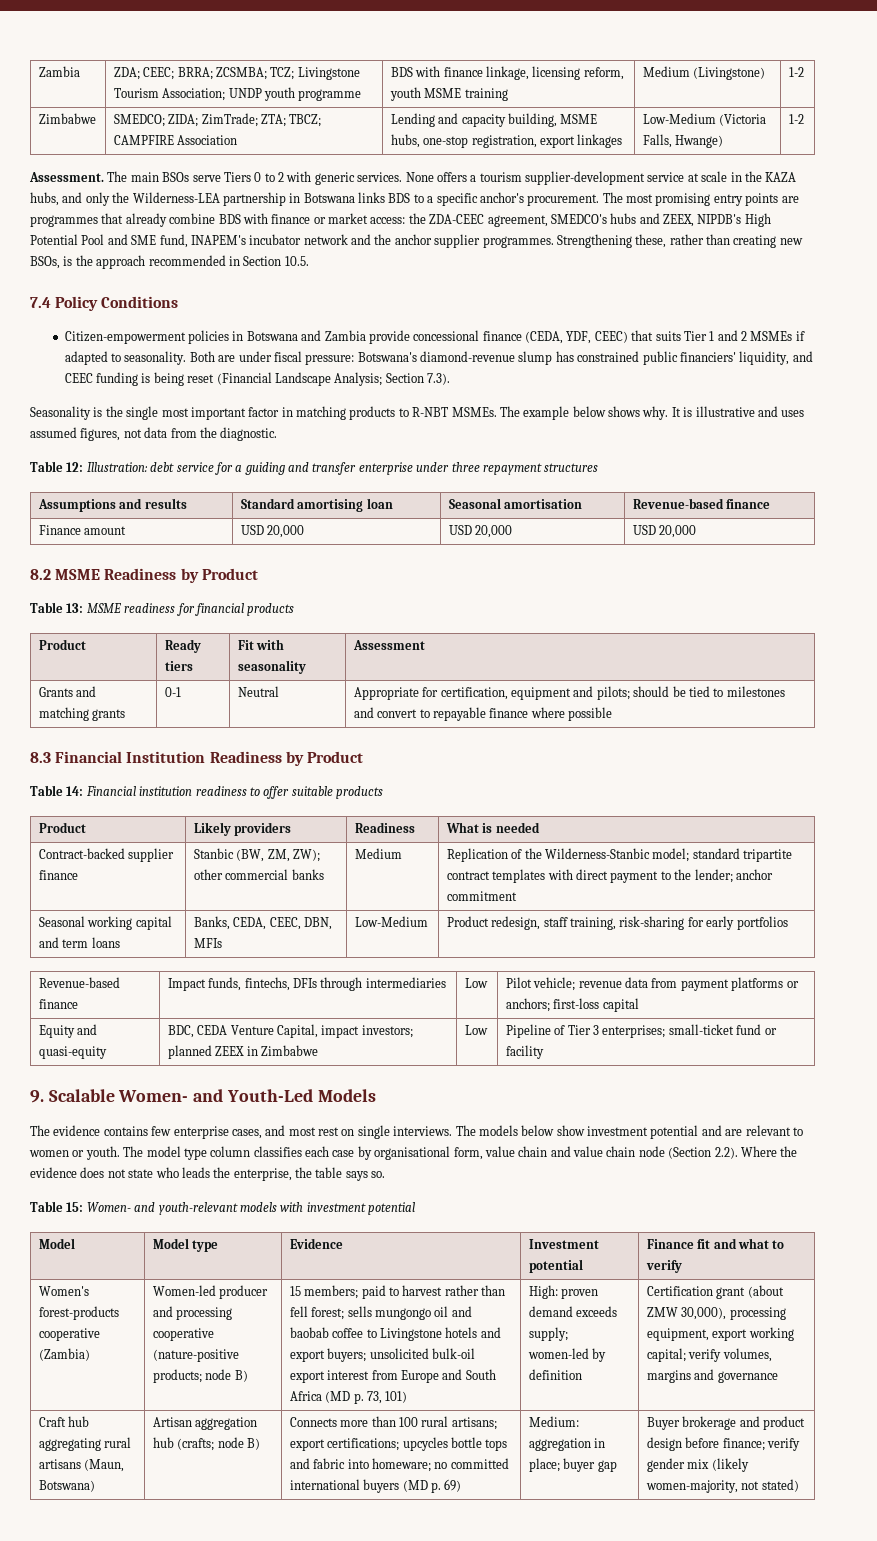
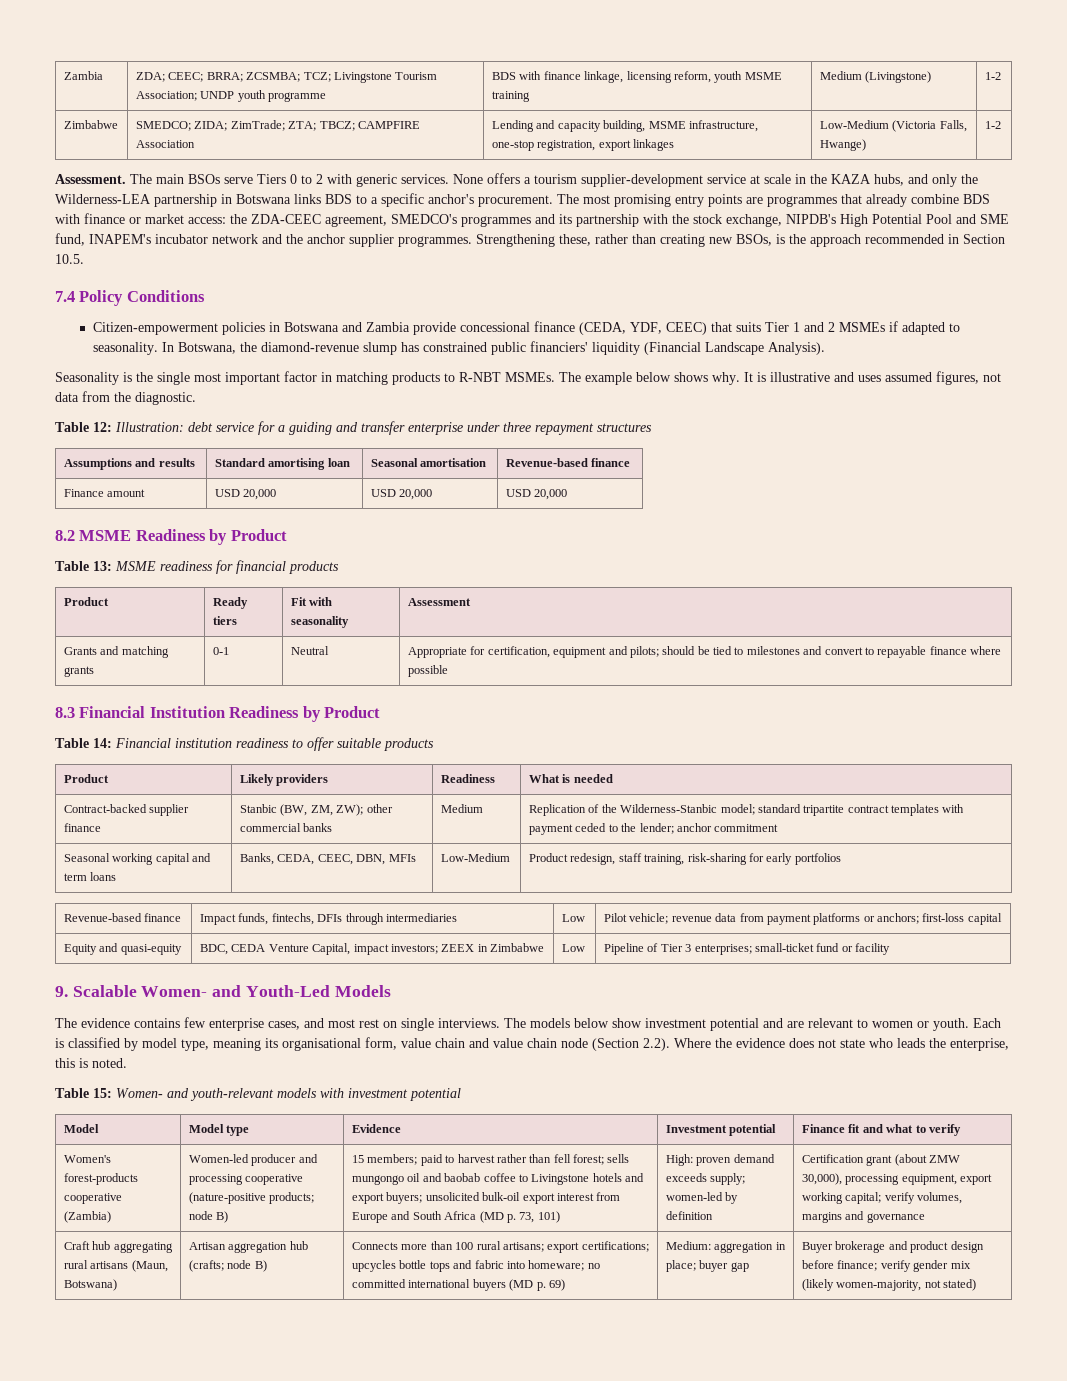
- Zimbabwe | SMEDCO; ZIDA; ZimTrade; ZTA; TBCZ; CAMPFIRE Association | Lending and capacity building, MSME hubs, one-stop registration, export linkages | Low-Medium (Victoria Falls, Hwange) | 1-2
+ Zimbabwe | SMEDCO; ZIDA; ZimTrade; ZTA; TBCZ; CAMPFIRE Association | Lending and capacity building, MSME infrastructure, one-stop registration, export linkages | Low-Medium (Victoria Falls, Hwange) | 1-2
- The most promising entry points are programmes that already combine BDS with finance or market access: the ZDA-CEEC agreement, SMEDCO's hubs and ZEEX, NIPDB's High Potential Pool and SME fund, INAPEM's incubator network and the anchor supplier programmes.
+ The most promising entry points are programmes that already combine BDS with finance or market access: the ZDA-CEEC agreement, SMEDCO's programmes and its partnership with the stock exchange, NIPDB's High Potential Pool and SME fund, INAPEM's incubator network and the anchor supplier programmes.
- Both are under fiscal pressure: Botswana's diamond-revenue slump has constrained public financiers' liquidity, and CEEC funding is being reset (Financial Landscape Analysis; Section 7.3).
+ In Botswana, the diamond-revenue slump has constrained public financiers' liquidity (Financial Landscape Analysis).
- Contract-backed supplier finance | Stanbic (BW, ZM, ZW); other commercial banks | Medium | Replication of the Wilderness-Stanbic model; standard tripartite contract templates with direct payment to the lender; anchor commitment
+ Contract-backed supplier finance | Stanbic (BW, ZM, ZW); other commercial banks | Medium | Replication of the Wilderness-Stanbic model; standard tripartite contract templates with payment ceded to the lender; anchor commitment
- Equity and quasi-equity | BDC, CEDA Venture Capital, impact investors; planned ZEEX in Zimbabwe | Low | Pipeline of Tier 3 enterprises; small-ticket fund or facility
+ Equity and quasi-equity | BDC, CEDA Venture Capital, impact investors; ZEEX in Zimbabwe | Low | Pipeline of Tier 3 enterprises; small-ticket fund or facility
- The model type column classifies each case by organisational form, value chain and value chain node (Section 2.2). Where the evidence does not state who leads the enterprise, the table says so.
+ Each is classified by model type, meaning its organisational form, value chain and value chain node (Section 2.2). Where the evidence does not state who leads the enterprise, this is noted.

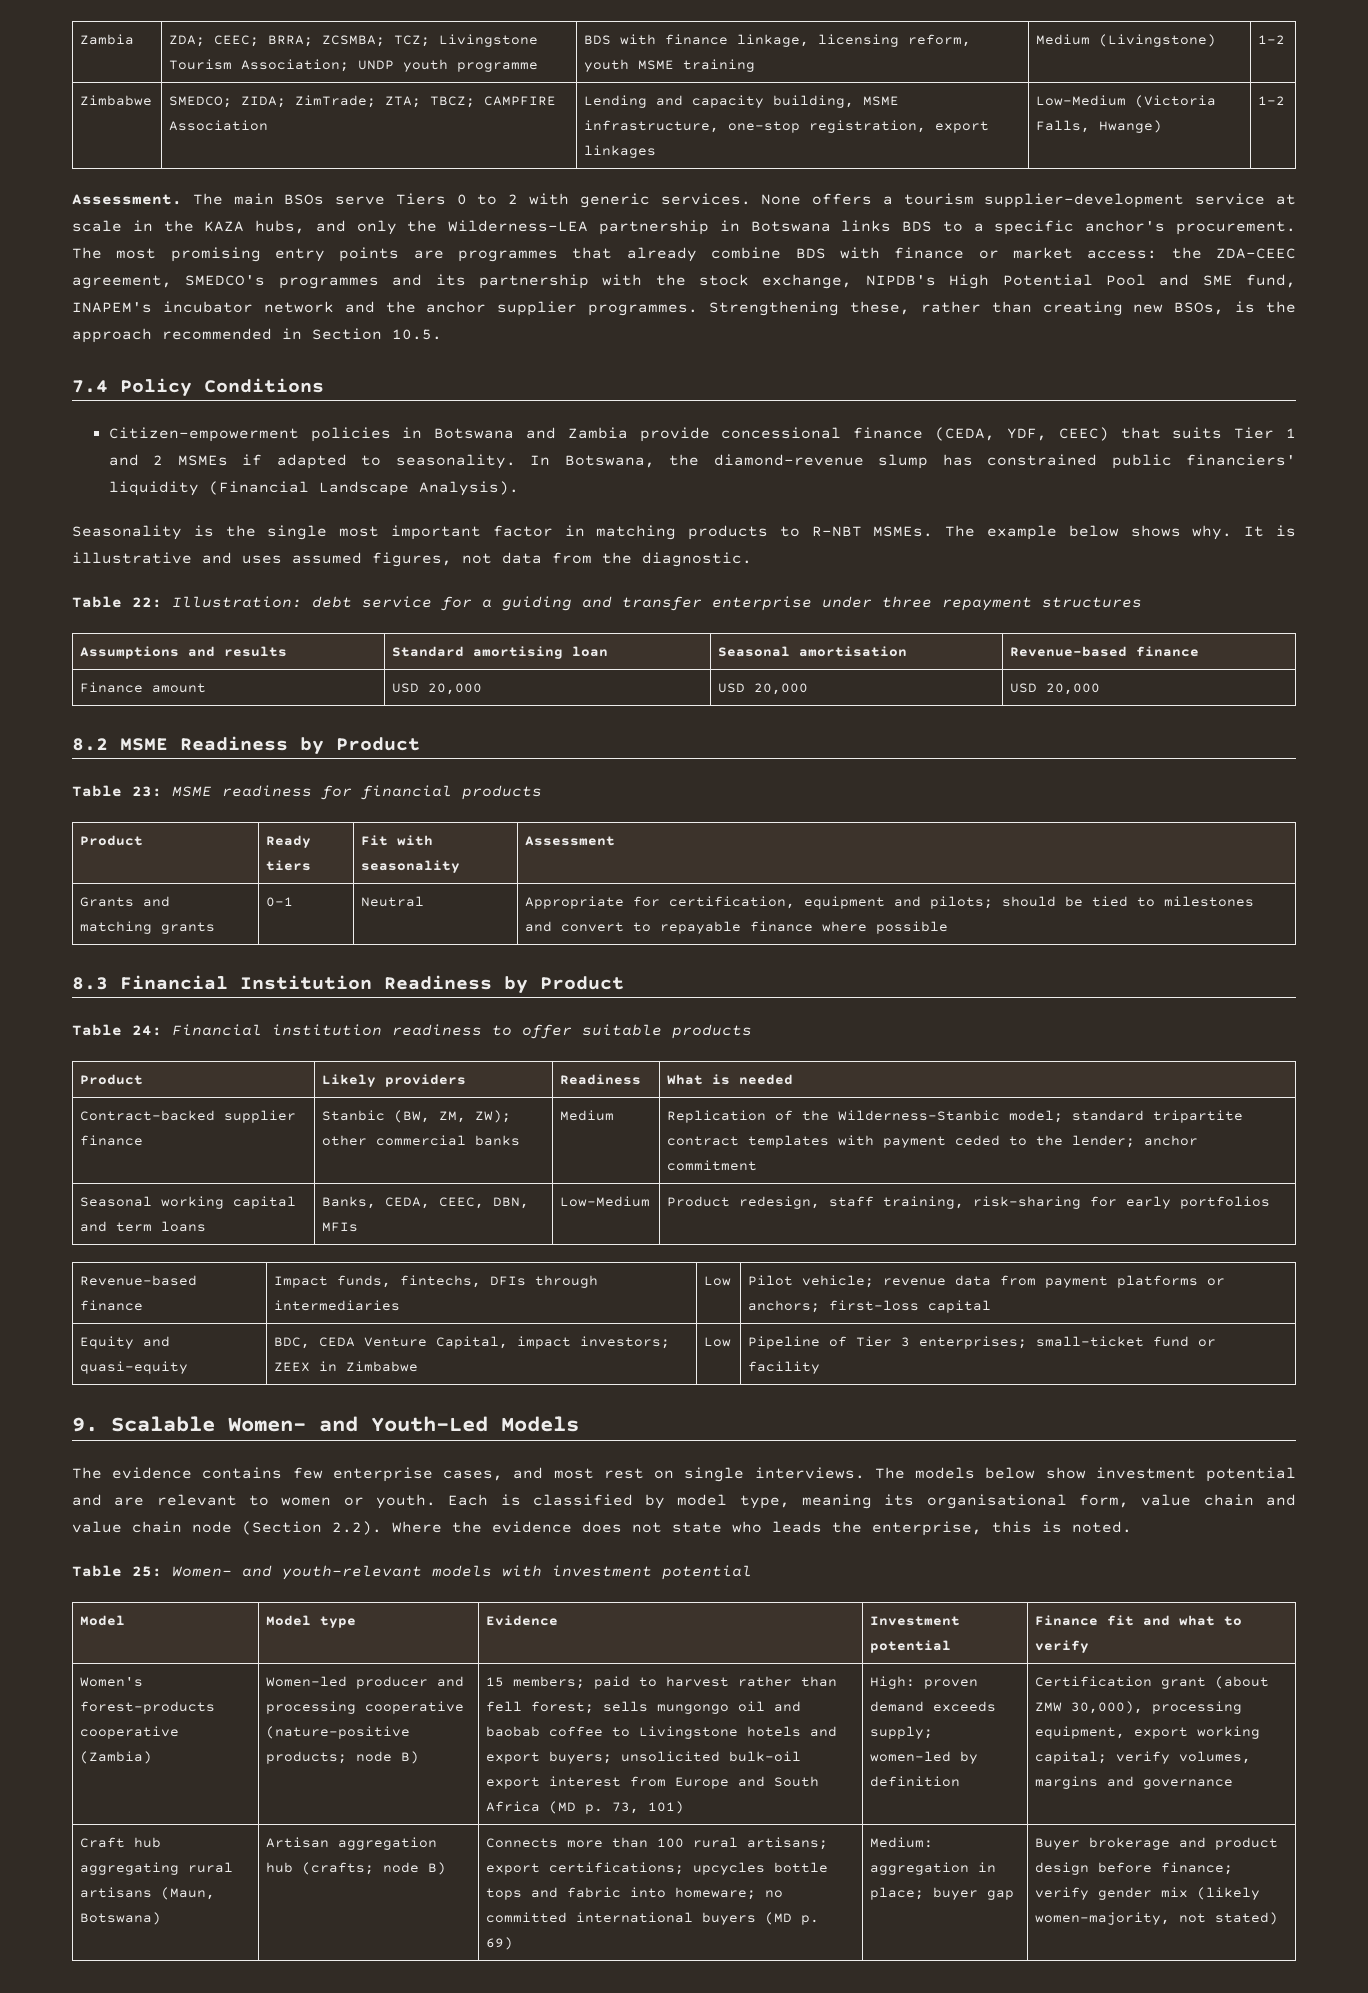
- Table 12: Illustration: debt service for a guiding and transfer enterprise under three repayment structures
+ Table 22: Illustration: debt service for a guiding and transfer enterprise under three repayment structures
- Table 13: MSME readiness for financial products
+ Table 23: MSME readiness for financial products
- Table 14: Financial institution readiness to offer suitable products
+ Table 24: Financial institution readiness to offer suitable products
- Table 15: Women- and youth-relevant models with investment potential
+ Table 25: Women- and youth-relevant models with investment potential

